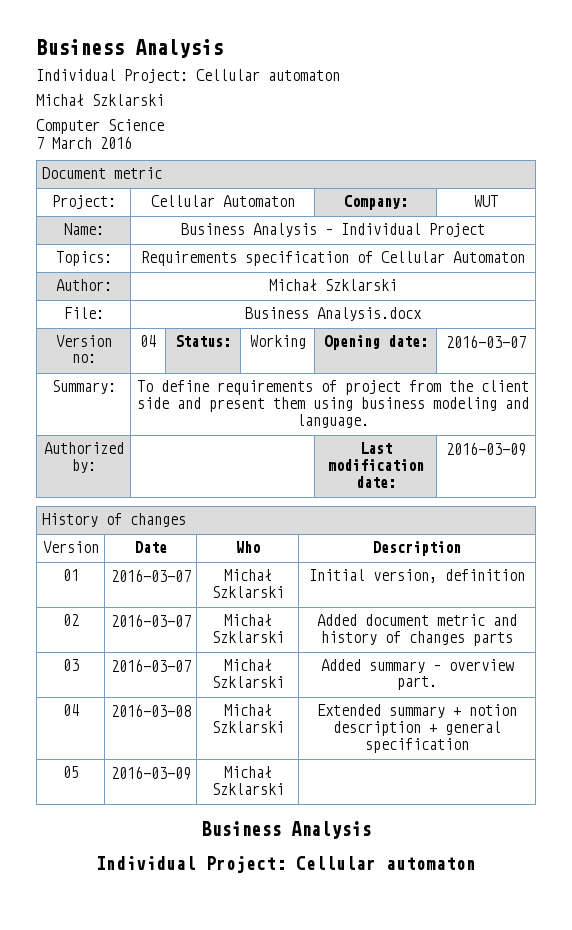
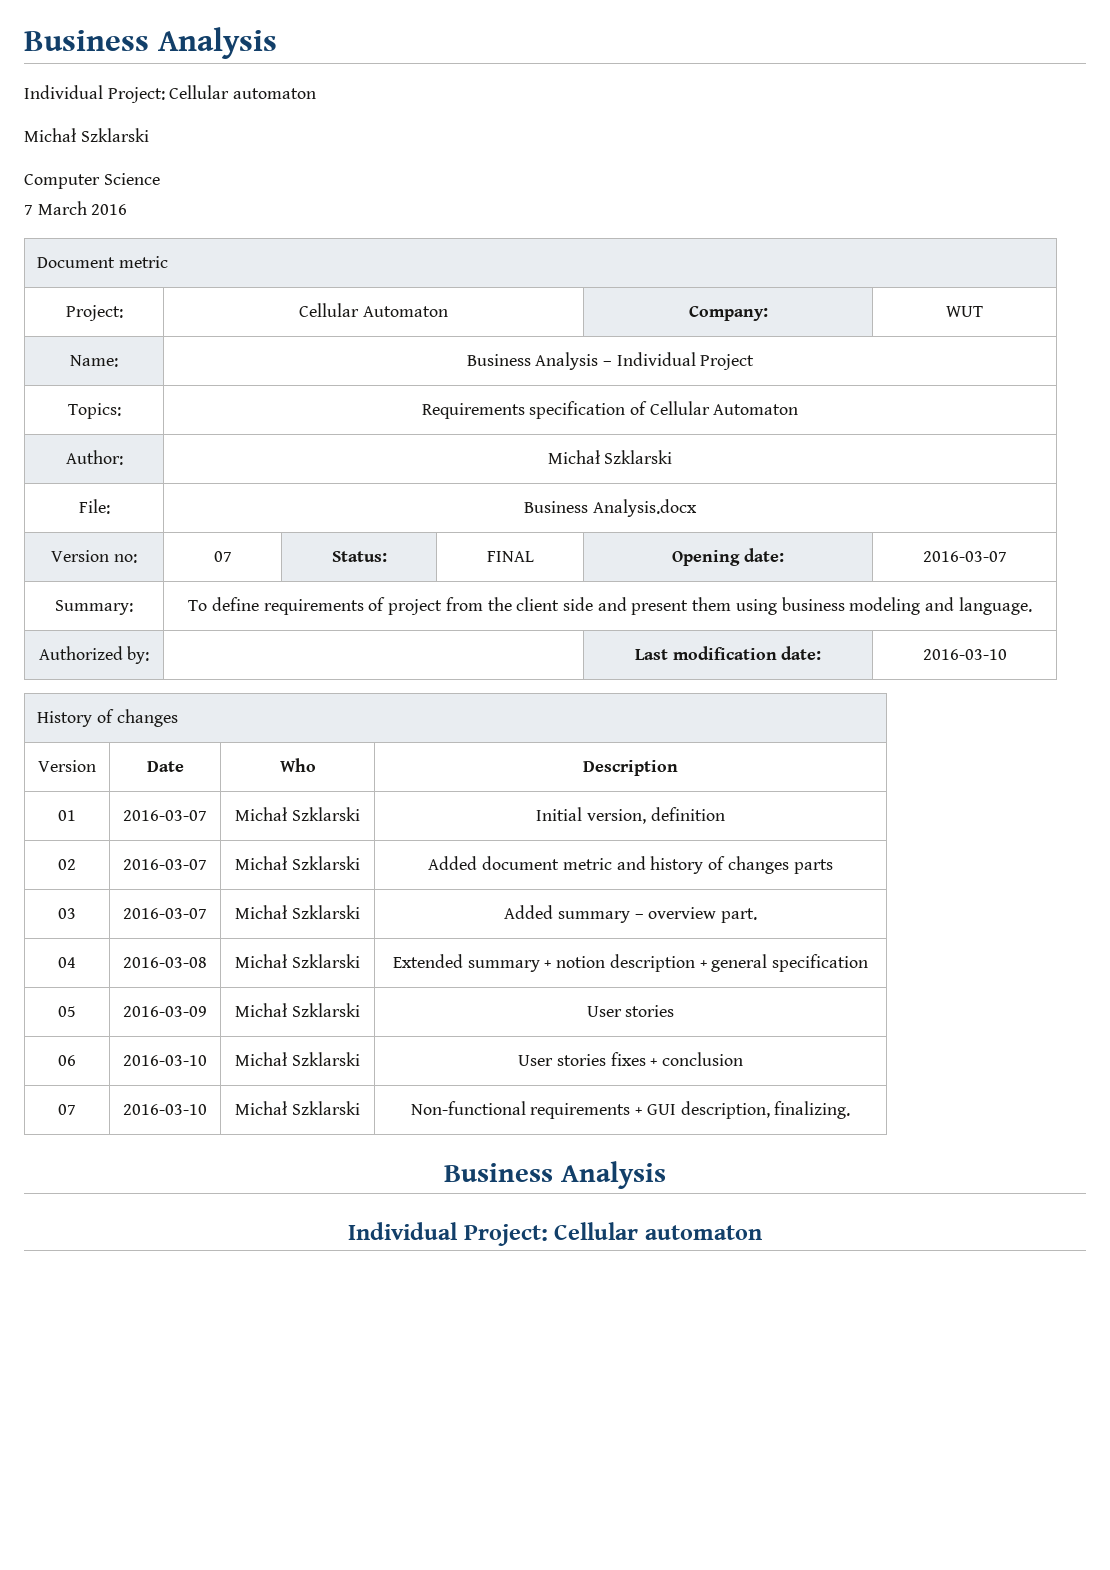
- Version no: | 04 | Status: | Working | Opening date: | 2016-03-07
+ Version no: | 07 | Status: | FINAL | Opening date: | 2016-03-07
- Authorized by: | | Last modification date: | 2016-03-09
+ Authorized by: | | Last modification date: | 2016-03-10
- 05 | 2016-03-09 | Michał Szklarski |
+ 05 | 2016-03-09 | Michał Szklarski | User stories
+ 06 | 2016-03-10 | Michał Szklarski | User stories fixes + conclusion
+ 07 | 2016-03-10 | Michał Szklarski | Non-functional requirements + GUI description, finalizing.

